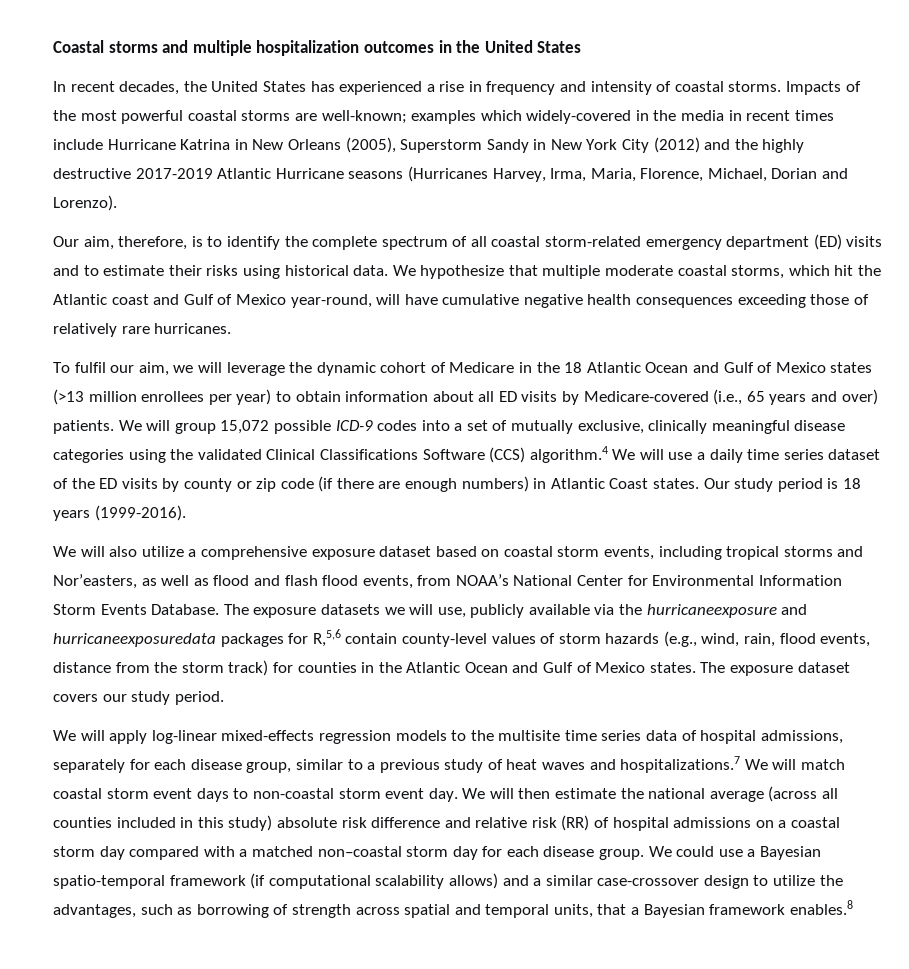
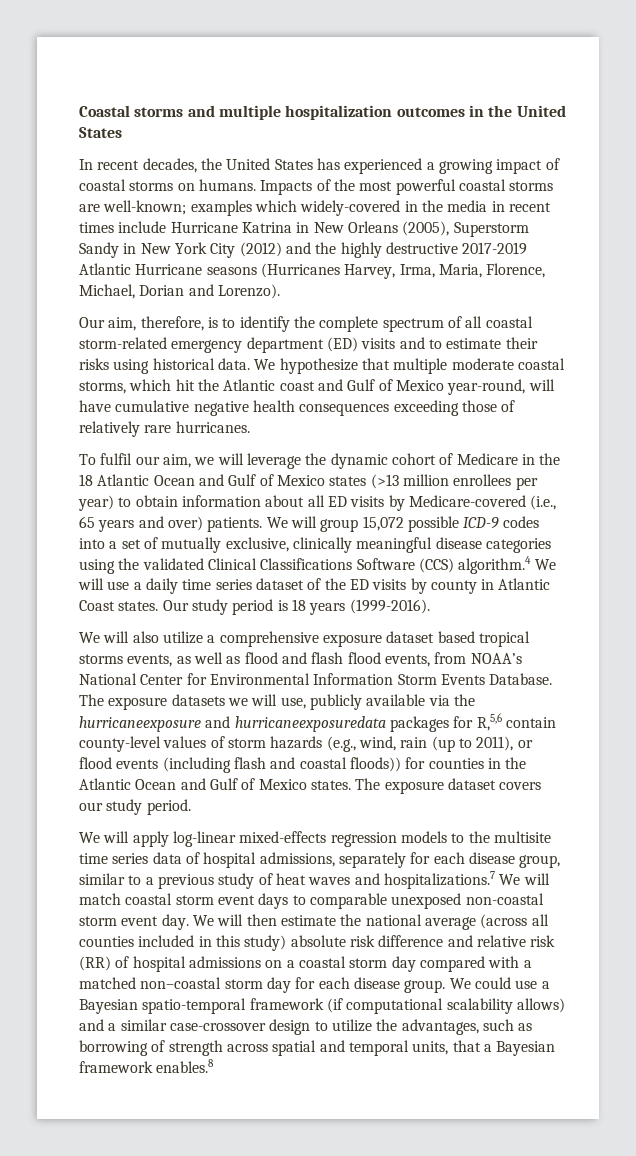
- In recent decades, the United States has experienced a rise in frequency and intensity of coastal storms.
+ In recent decades, the United States has experienced a growing impact of coastal storms on humans.
- We will group 15,072 possible ICD-9 codes into a set of mutually exclusive, clinically meaningful disease categories using the validated Clinical Classifications Software (CCS) algorithm.4 We will use a daily time series dataset of the ED visits by county or zip code (if there are enough numbers) in Atlantic Coast states.
+ We will group 15,072 possible ICD-9 codes into a set of mutually exclusive, clinically meaningful disease categories using the validated Clinical Classifications Software (CCS) algorithm.4 We will use a daily time series dataset of the ED visits by county in Atlantic Coast states.
- We will also utilize a comprehensive exposure dataset based on coastal storm events, including tropical storms and Nor’easters, as well as flood and flash flood events, from NOAA’s National Center for Environmental Information Storm Events Database.
+ We will also utilize a comprehensive exposure dataset based tropical storms events, as well as flood and flash flood events, from NOAA’s National Center for Environmental Information Storm Events Database.
- The exposure datasets we will use, publicly available via the hurricaneexposure and hurricaneexposuredata packages for R,5,6 contain county-level values of storm hazards (e.g., wind, rain, flood events, distance from the storm track) for counties in the Atlantic Ocean and Gulf of Mexico states.
+ The exposure datasets we will use, publicly available via the hurricaneexposure and hurricaneexposuredata packages for R,5,6 contain county-level values of storm hazards (e.g., wind, rain (up to 2011), or flood events (including flash and coastal floods)) for counties in the Atlantic Ocean and Gulf of Mexico states.
- We will apply log-linear mixed-effects regression models to the multisite time series data of hospital admissions, separately for each disease group, similar to a previous study of heat waves and hospitalizations.7 We will match coastal storm event days to non-coastal storm event day.
+ We will apply log-linear mixed-effects regression models to the multisite time series data of hospital admissions, separately for each disease group, similar to a previous study of heat waves and hospitalizations.7 We will match coastal storm event days to comparable unexposed non-coastal storm event day.

